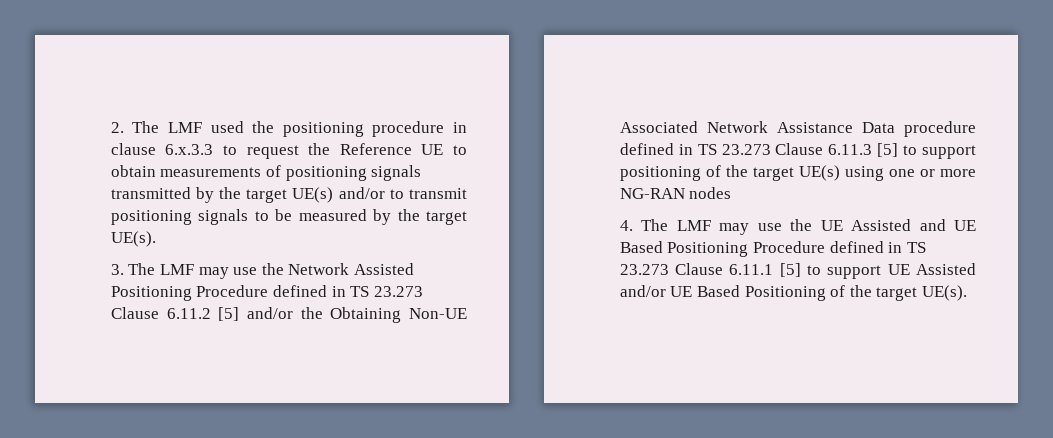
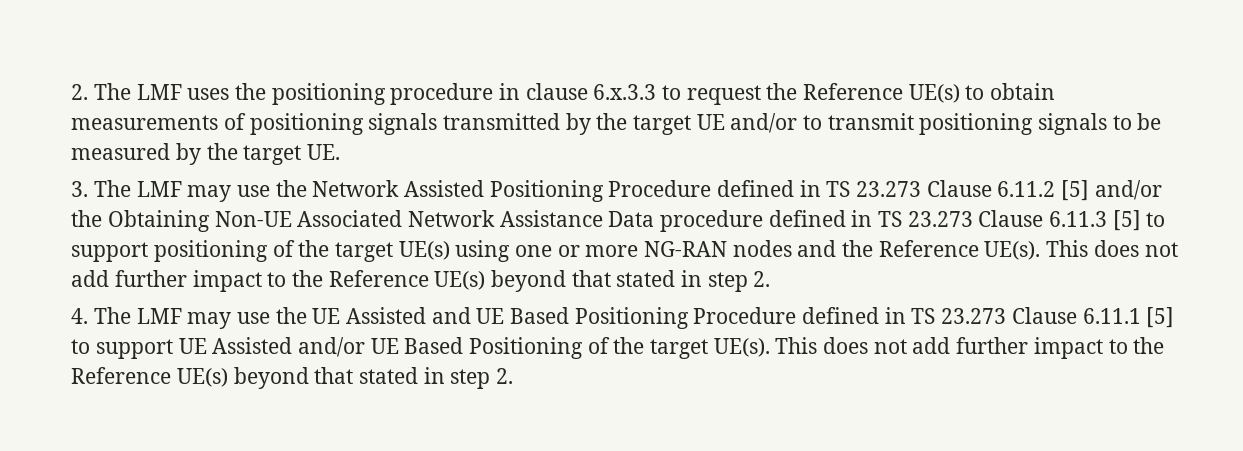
- 2. The LMF used the positioning procedure in clause 6.x.3.3 to request the Reference UE to obtain measurements of positioning signals transmitted by the target UE(s) and/or to transmit positioning signals to be measured by the target UE(s).
+ 2. The LMF uses the positioning procedure in clause 6.x.3.3 to request the Reference UE(s) to obtain measurements of positioning signals transmitted by the target UE and/or to transmit positioning signals to be measured by the target UE.
- 3. The LMF may use the Network Assisted Positioning Procedure defined in TS 23.273 Clause 6.11.2 [5] and/or the Obtaining Non-UE Associated Network Assistance Data procedure defined in TS 23.273 Clause 6.11.3 [5] to support positioning of the target UE(s) using one or more NG-RAN nodes
+ 3. The LMF may use the Network Assisted Positioning Procedure defined in TS 23.273 Clause 6.11.2 [5] and/or the Obtaining Non-UE Associated Network Assistance Data procedure defined in TS 23.273 Clause 6.11.3 [5] to support positioning of the target UE(s) using one or more NG-RAN nodes and the Reference UE(s). This does not add further impact to the Reference UE(s) beyond that stated in step 2.
- 4. The LMF may use the UE Assisted and UE Based Positioning Procedure defined in TS 23.273 Clause 6.11.1 [5] to support UE Assisted and/or UE Based Positioning of the target UE(s).
+ 4. The LMF may use the UE Assisted and UE Based Positioning Procedure defined in TS 23.273 Clause 6.11.1 [5] to support UE Assisted and/or UE Based Positioning of the target UE(s). This does not add further impact to the Reference UE(s) beyond that stated in step 2.

